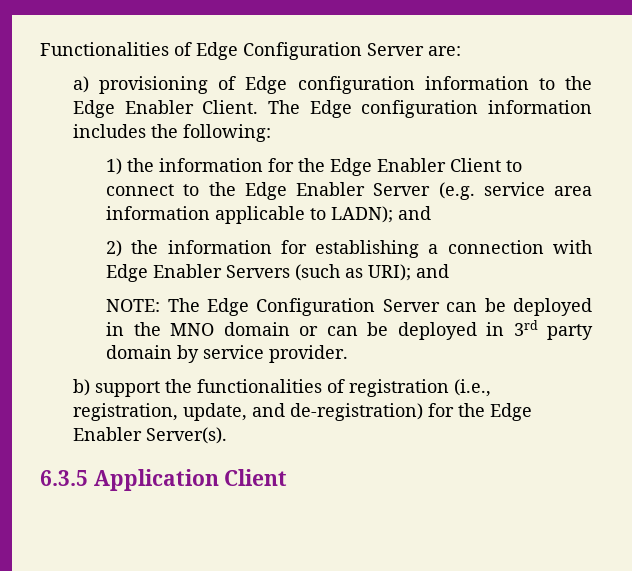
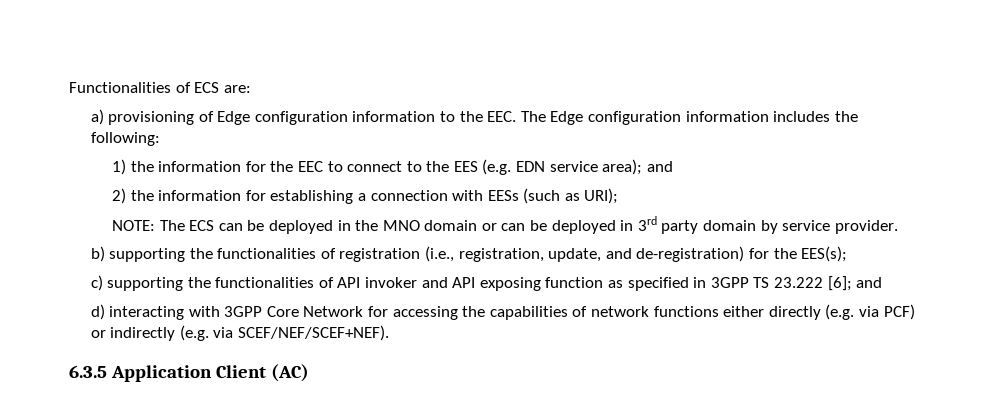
- Functionalities of Edge Configuration Server are:
+ Functionalities of ECS are:
- a) provisioning of Edge configuration information to the Edge Enabler Client. The Edge configuration information includes the following:
+ a) provisioning of Edge configuration information to the EEC. The Edge configuration information includes the following:
- 1) the information for the Edge Enabler Client to connect to the Edge Enabler Server (e.g. service area information applicable to LADN); and
+ 1) the information for the EEC to connect to the EES (e.g. EDN service area); and
- 2) the information for establishing a connection with Edge Enabler Servers (such as URI); and
+ 2) the information for establishing a connection with EESs (such as URI);
- NOTE: The Edge Configuration Server can be deployed in the MNO domain or can be deployed in 3rd party domain by service provider.
+ NOTE: The ECS can be deployed in the MNO domain or can be deployed in 3rd party domain by service provider.
- b) support the functionalities of registration (i.e., registration, update, and de-registration) for the Edge Enabler Server(s).
+ b) supporting the functionalities of registration (i.e., registration, update, and de-registration) for the EES(s);
+ c) supporting the functionalities of API invoker and API exposing function as specified in 3GPP TS 23.222 [6]; and
+ d) interacting with 3GPP Core Network for accessing the capabilities of network functions either directly (e.g. via PCF) or indirectly (e.g. via SCEF/NEF/SCEF+NEF).
- 6.3.5 Application Client
+ 6.3.5 Application Client (AC)

